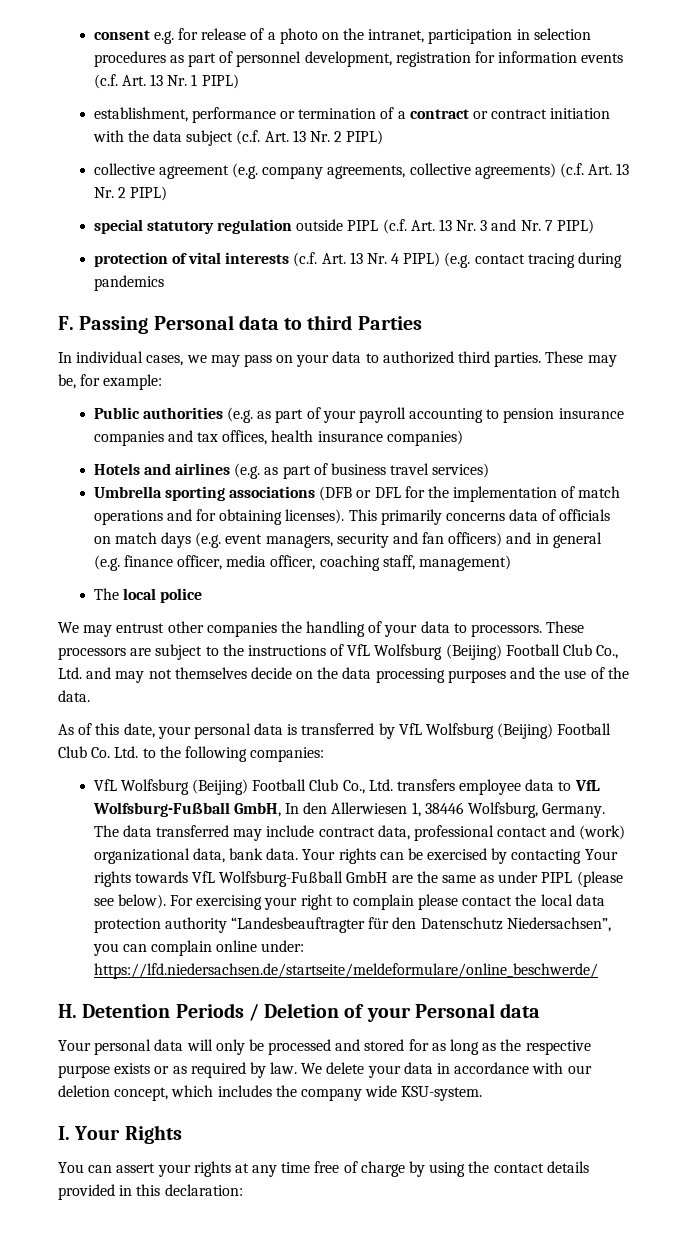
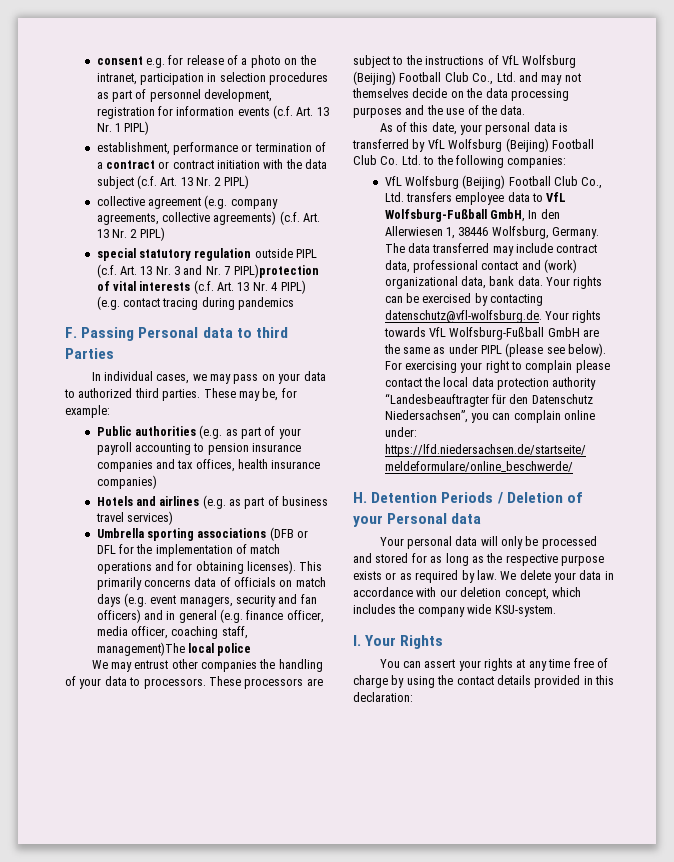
- special statutory regulation outside PIPL (c.f. Art. 13 Nr. 3 and Nr. 7 PIPL)
- protection of vital interests (c.f. Art. 13 Nr. 4 PIPL) (e.g. contact tracing during pandemics
+ special statutory regulation outside PIPL (c.f. Art. 13 Nr. 3 and Nr. 7 PIPL)protection of vital interests (c.f. Art. 13 Nr. 4 PIPL) (e.g. contact tracing during pandemics
- This primarily concerns data of officials on match days (e.g. event managers, security and fan officers) and in general (e.g. finance officer, media officer, coaching staff, management)
- The local police
+ This primarily concerns data of officials on match days (e.g. event managers, security and fan officers) and in general (e.g. finance officer, media officer, coaching staff, management)The local police
- Your rights can be exercised by contacting Your rights towards VfL Wolfsburg-Fußball GmbH are the same as under PIPL (please see below).
+ Your rights can be exercised by contacting datenschutz@vfl-wolfsburg.de. Your rights towards VfL Wolfsburg-Fußball GmbH are the same as under PIPL (please see below).

